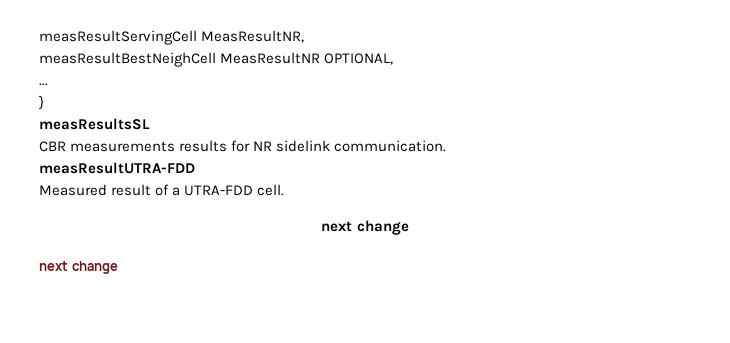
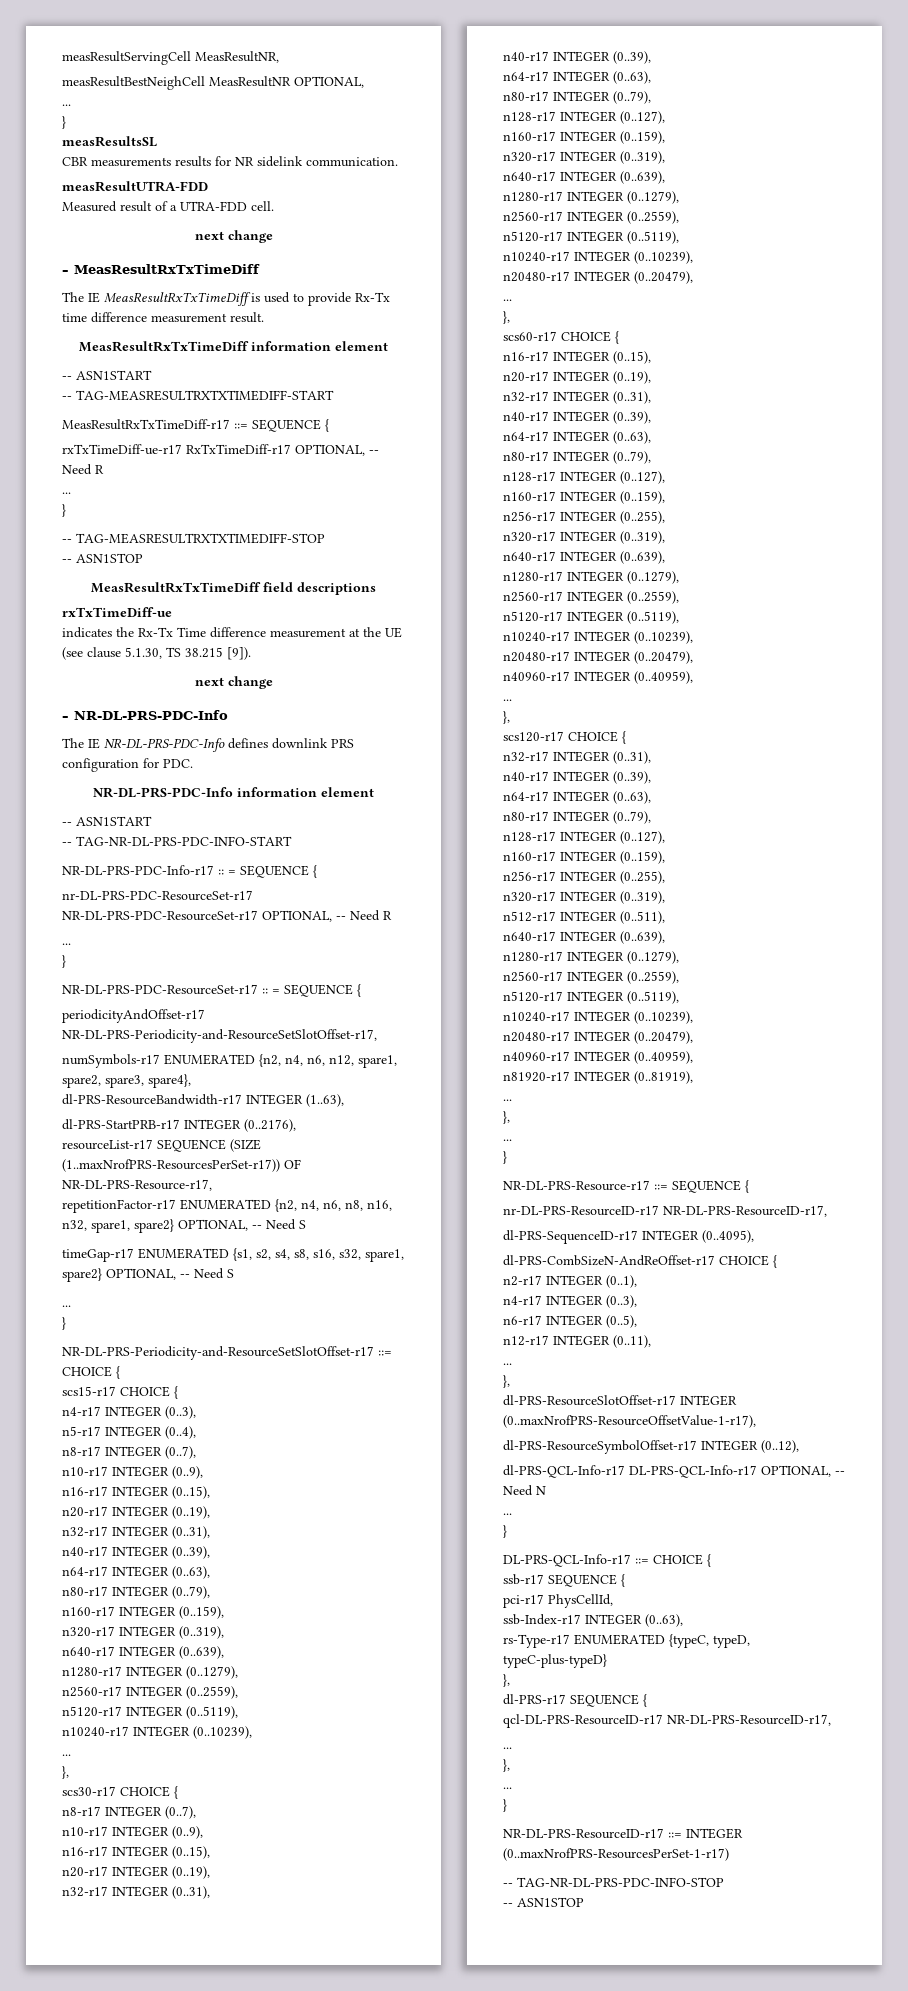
  Measured result of a UTRA-FDD cell.
  next change
+ – MeasResultRxTxTimeDiff
+ The IE MeasResultRxTxTimeDiff is used to provide Rx-Tx time difference measurement result.
+ MeasResultRxTxTimeDiff information element
+ -- ASN1START
+ -- TAG-MEASRESULTRXTXTIMEDIFF-START
+ MeasResultRxTxTimeDiff-r17 ::= SEQUENCE {
+ rxTxTimeDiff-ue-r17 RxTxTimeDiff-r17 OPTIONAL, -- Need R
+ ...
+ }
+ -- TAG-MEASRESULTRXTXTIMEDIFF-STOP
+ -- ASN1STOP
+ MeasResultRxTxTimeDiff field descriptions
+ rxTxTimeDiff-ue
+ indicates the Rx-Tx Time difference measurement at the UE (see clause 5.1.30, TS 38.215 [9]).
  next change
+ – NR-DL-PRS-PDC-Info
+ The IE NR-DL-PRS-PDC-Info defines downlink PRS configuration for PDC.
+ NR-DL-PRS-PDC-Info information element
+ -- ASN1START
+ -- TAG-NR-DL-PRS-PDC-INFO-START
+ NR-DL-PRS-PDC-Info-r17 :: = SEQUENCE {
+ nr-DL-PRS-PDC-ResourceSet-r17 NR-DL-PRS-PDC-ResourceSet-r17 OPTIONAL, -- Need R
+ ...
+ }
+ NR-DL-PRS-PDC-ResourceSet-r17 :: = SEQUENCE {
+ periodicityAndOffset-r17 NR-DL-PRS-Periodicity-and-ResourceSetSlotOffset-r17,
+ numSymbols-r17 ENUMERATED {n2, n4, n6, n12, spare1, spare2, spare3, spare4},
+ dl-PRS-ResourceBandwidth-r17 INTEGER (1..63),
+ dl-PRS-StartPRB-r17 INTEGER (0..2176),
+ resourceList-r17 SEQUENCE (SIZE (1..maxNrofPRS-ResourcesPerSet-r17)) OF NR-DL-PRS-Resource-r17,
+ repetitionFactor-r17 ENUMERATED {n2, n4, n6, n8, n16, n32, spare1, spare2} OPTIONAL, -- Need S
+ timeGap-r17 ENUMERATED {s1, s2, s4, s8, s16, s32, spare1, spare2} OPTIONAL, -- Need S
+ ...
+ }
+ NR-DL-PRS-Periodicity-and-ResourceSetSlotOffset-r17 ::= CHOICE {
+ scs15-r17 CHOICE {
+ n4-r17 INTEGER (0..3),
+ n5-r17 INTEGER (0..4),
+ n8-r17 INTEGER (0..7),
+ n10-r17 INTEGER (0..9),
+ n16-r17 INTEGER (0..15),
+ n20-r17 INTEGER (0..19),
+ n32-r17 INTEGER (0..31),
+ n40-r17 INTEGER (0..39),
+ n64-r17 INTEGER (0..63),
+ n80-r17 INTEGER (0..79),
+ n160-r17 INTEGER (0..159),
+ n320-r17 INTEGER (0..319),
+ n640-r17 INTEGER (0..639),
+ n1280-r17 INTEGER (0..1279),
+ n2560-r17 INTEGER (0..2559),
+ n5120-r17 INTEGER (0..5119),
+ n10240-r17 INTEGER (0..10239),
+ ...
+ },
+ scs30-r17 CHOICE {
+ n8-r17 INTEGER (0..7),
+ n10-r17 INTEGER (0..9),
+ n16-r17 INTEGER (0..15),
+ n20-r17 INTEGER (0..19),
+ n32-r17 INTEGER (0..31),
+ n40-r17 INTEGER (0..39),
+ n64-r17 INTEGER (0..63),
+ n80-r17 INTEGER (0..79),
+ n128-r17 INTEGER (0..127),
+ n160-r17 INTEGER (0..159),
+ n320-r17 INTEGER (0..319),
+ n640-r17 INTEGER (0..639),
+ n1280-r17 INTEGER (0..1279),
+ n2560-r17 INTEGER (0..2559),
+ n5120-r17 INTEGER (0..5119),
+ n10240-r17 INTEGER (0..10239),
+ n20480-r17 INTEGER (0..20479),
+ ...
+ },
+ scs60-r17 CHOICE {
+ n16-r17 INTEGER (0..15),
+ n20-r17 INTEGER (0..19),
+ n32-r17 INTEGER (0..31),
+ n40-r17 INTEGER (0..39),
+ n64-r17 INTEGER (0..63),
+ n80-r17 INTEGER (0..79),
+ n128-r17 INTEGER (0..127),
+ n160-r17 INTEGER (0..159),
+ n256-r17 INTEGER (0..255),
+ n320-r17 INTEGER (0..319),
+ n640-r17 INTEGER (0..639),
+ n1280-r17 INTEGER (0..1279),
+ n2560-r17 INTEGER (0..2559),
+ n5120-r17 INTEGER (0..5119),
+ n10240-r17 INTEGER (0..10239),
+ n20480-r17 INTEGER (0..20479),
+ n40960-r17 INTEGER (0..40959),
+ ...
+ },
+ scs120-r17 CHOICE {
+ n32-r17 INTEGER (0..31),
+ n40-r17 INTEGER (0..39),
+ n64-r17 INTEGER (0..63),
+ n80-r17 INTEGER (0..79),
+ n128-r17 INTEGER (0..127),
+ n160-r17 INTEGER (0..159),
+ n256-r17 INTEGER (0..255),
+ n320-r17 INTEGER (0..319),
+ n512-r17 INTEGER (0..511),
+ n640-r17 INTEGER (0..639),
+ n1280-r17 INTEGER (0..1279),
+ n2560-r17 INTEGER (0..2559),
+ n5120-r17 INTEGER (0..5119),
+ n10240-r17 INTEGER (0..10239),
+ n20480-r17 INTEGER (0..20479),
+ n40960-r17 INTEGER (0..40959),
+ n81920-r17 INTEGER (0..81919),
+ ...
+ },
+ ...
+ }
+ NR-DL-PRS-Resource-r17 ::= SEQUENCE {
+ nr-DL-PRS-ResourceID-r17 NR-DL-PRS-ResourceID-r17,
+ dl-PRS-SequenceID-r17 INTEGER (0..4095),
+ dl-PRS-CombSizeN-AndReOffset-r17 CHOICE {
+ n2-r17 INTEGER (0..1),
+ n4-r17 INTEGER (0..3),
+ n6-r17 INTEGER (0..5),
+ n12-r17 INTEGER (0..11),
+ ...
+ },
+ dl-PRS-ResourceSlotOffset-r17 INTEGER (0..maxNrofPRS-ResourceOffsetValue-1-r17),
+ dl-PRS-ResourceSymbolOffset-r17 INTEGER (0..12),
+ dl-PRS-QCL-Info-r17 DL-PRS-QCL-Info-r17 OPTIONAL, -- Need N
+ ...
+ }
+ DL-PRS-QCL-Info-r17 ::= CHOICE {
+ ssb-r17 SEQUENCE {
+ pci-r17 PhysCellId,
+ ssb-Index-r17 INTEGER (0..63),
+ rs-Type-r17 ENUMERATED {typeC, typeD, typeC-plus-typeD}
+ },
+ dl-PRS-r17 SEQUENCE {
+ qcl-DL-PRS-ResourceID-r17 NR-DL-PRS-ResourceID-r17,
+ ...
+ },
+ ...
+ }
+ NR-DL-PRS-ResourceID-r17 ::= INTEGER (0..maxNrofPRS-ResourcesPerSet-1-r17)
+ -- TAG-NR-DL-PRS-PDC-INFO-STOP
+ -- ASN1STOP

